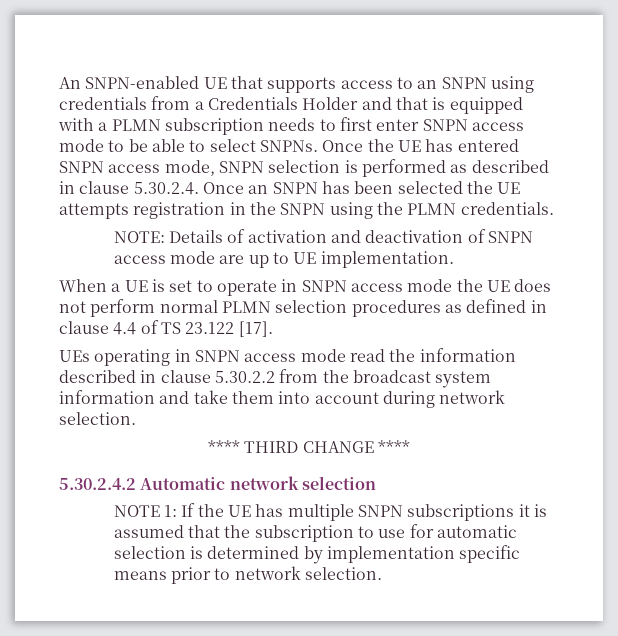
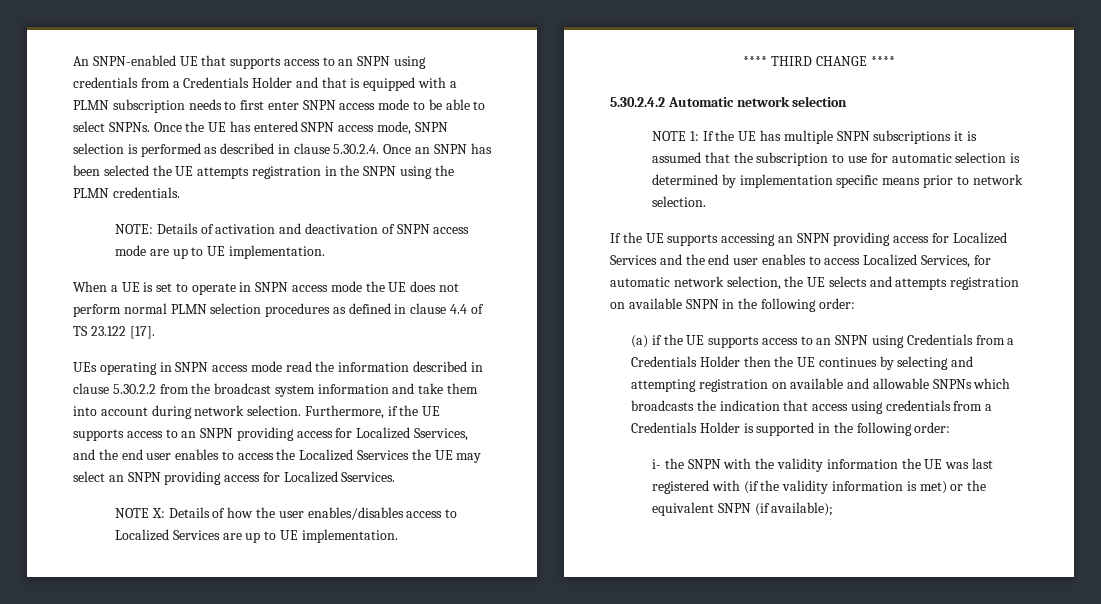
+ Furthermore, if the UE supports access to an SNPN providing access for Localized Sservices, and the end user enables to access the Localized Sservices the UE may select an SNPN providing access for Localized Sservices.
+ NOTE X: Details of how the user enables/disables access to Localized Services are up to UE implementation.
+ If the UE supports accessing an SNPN providing access for Localized Services and the end user enables to access Localized Services, for automatic network selection, the UE selects and attempts registration on available SNPN in the following order:
+ (a) if the UE supports access to an SNPN using Credentials from a Credentials Holder then the UE continues by selecting and attempting registration on available and allowable SNPNs which broadcasts the indication that access using credentials from a Credentials Holder is supported in the following order:
+ i- the SNPN with the validity information the UE was last registered with (if the validity information is met) or the equivalent SNPN (if available);

